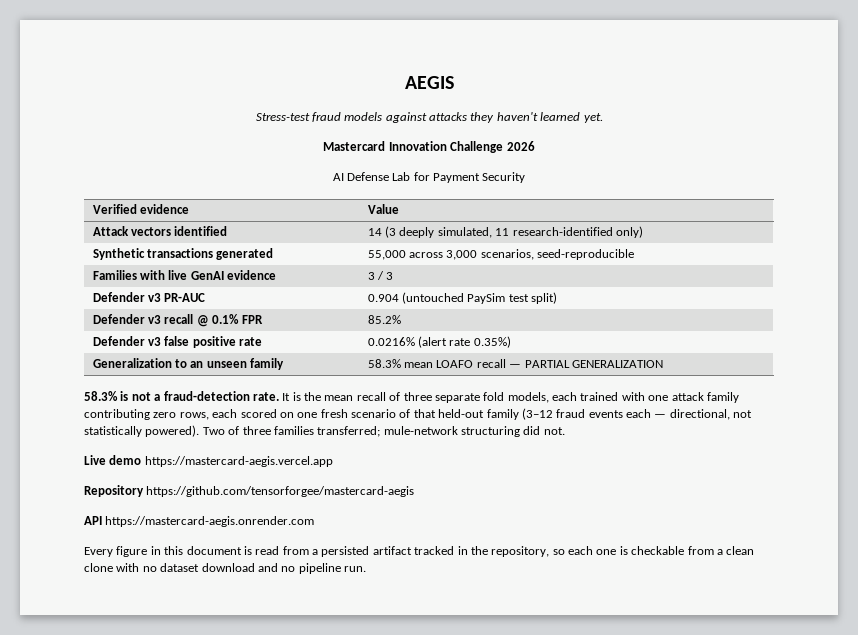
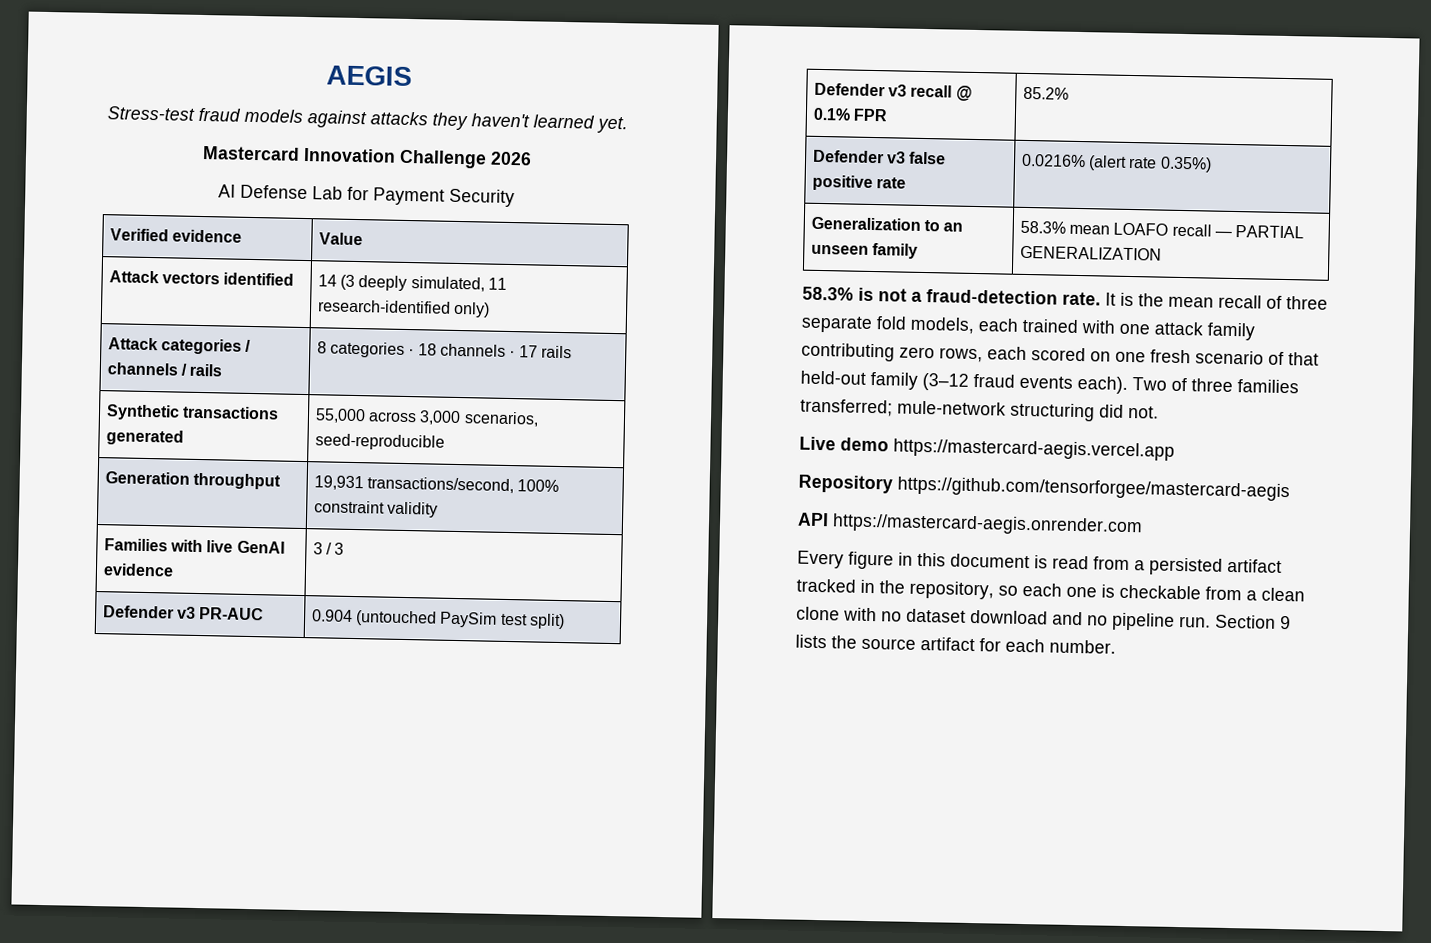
+ Attack categories / channels / rails | 8 categories · 18 channels · 17 rails
+ Generation throughput | 19,931 transactions/second, 100% constraint validity
- It is the mean recall of three separate fold models, each trained with one attack family contributing zero rows, each scored on one fresh scenario of that held-out family (3–12 fraud events each — directional, not statistically powered).
+ It is the mean recall of three separate fold models, each trained with one attack family contributing zero rows, each scored on one fresh scenario of that held-out family (3–12 fraud events each).
+ Section 9 lists the source artifact for each number.

